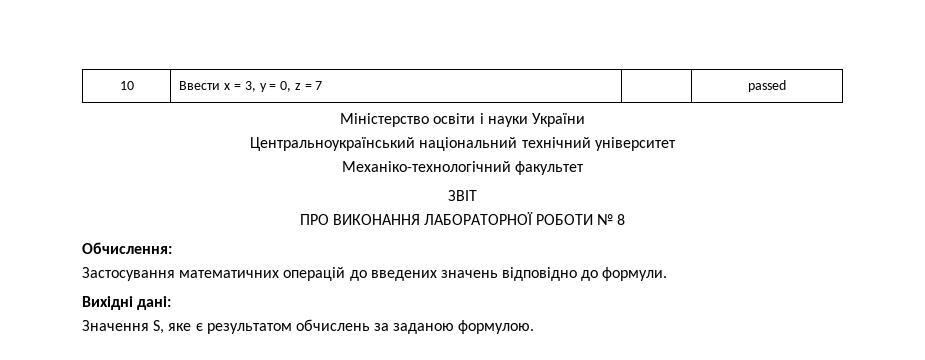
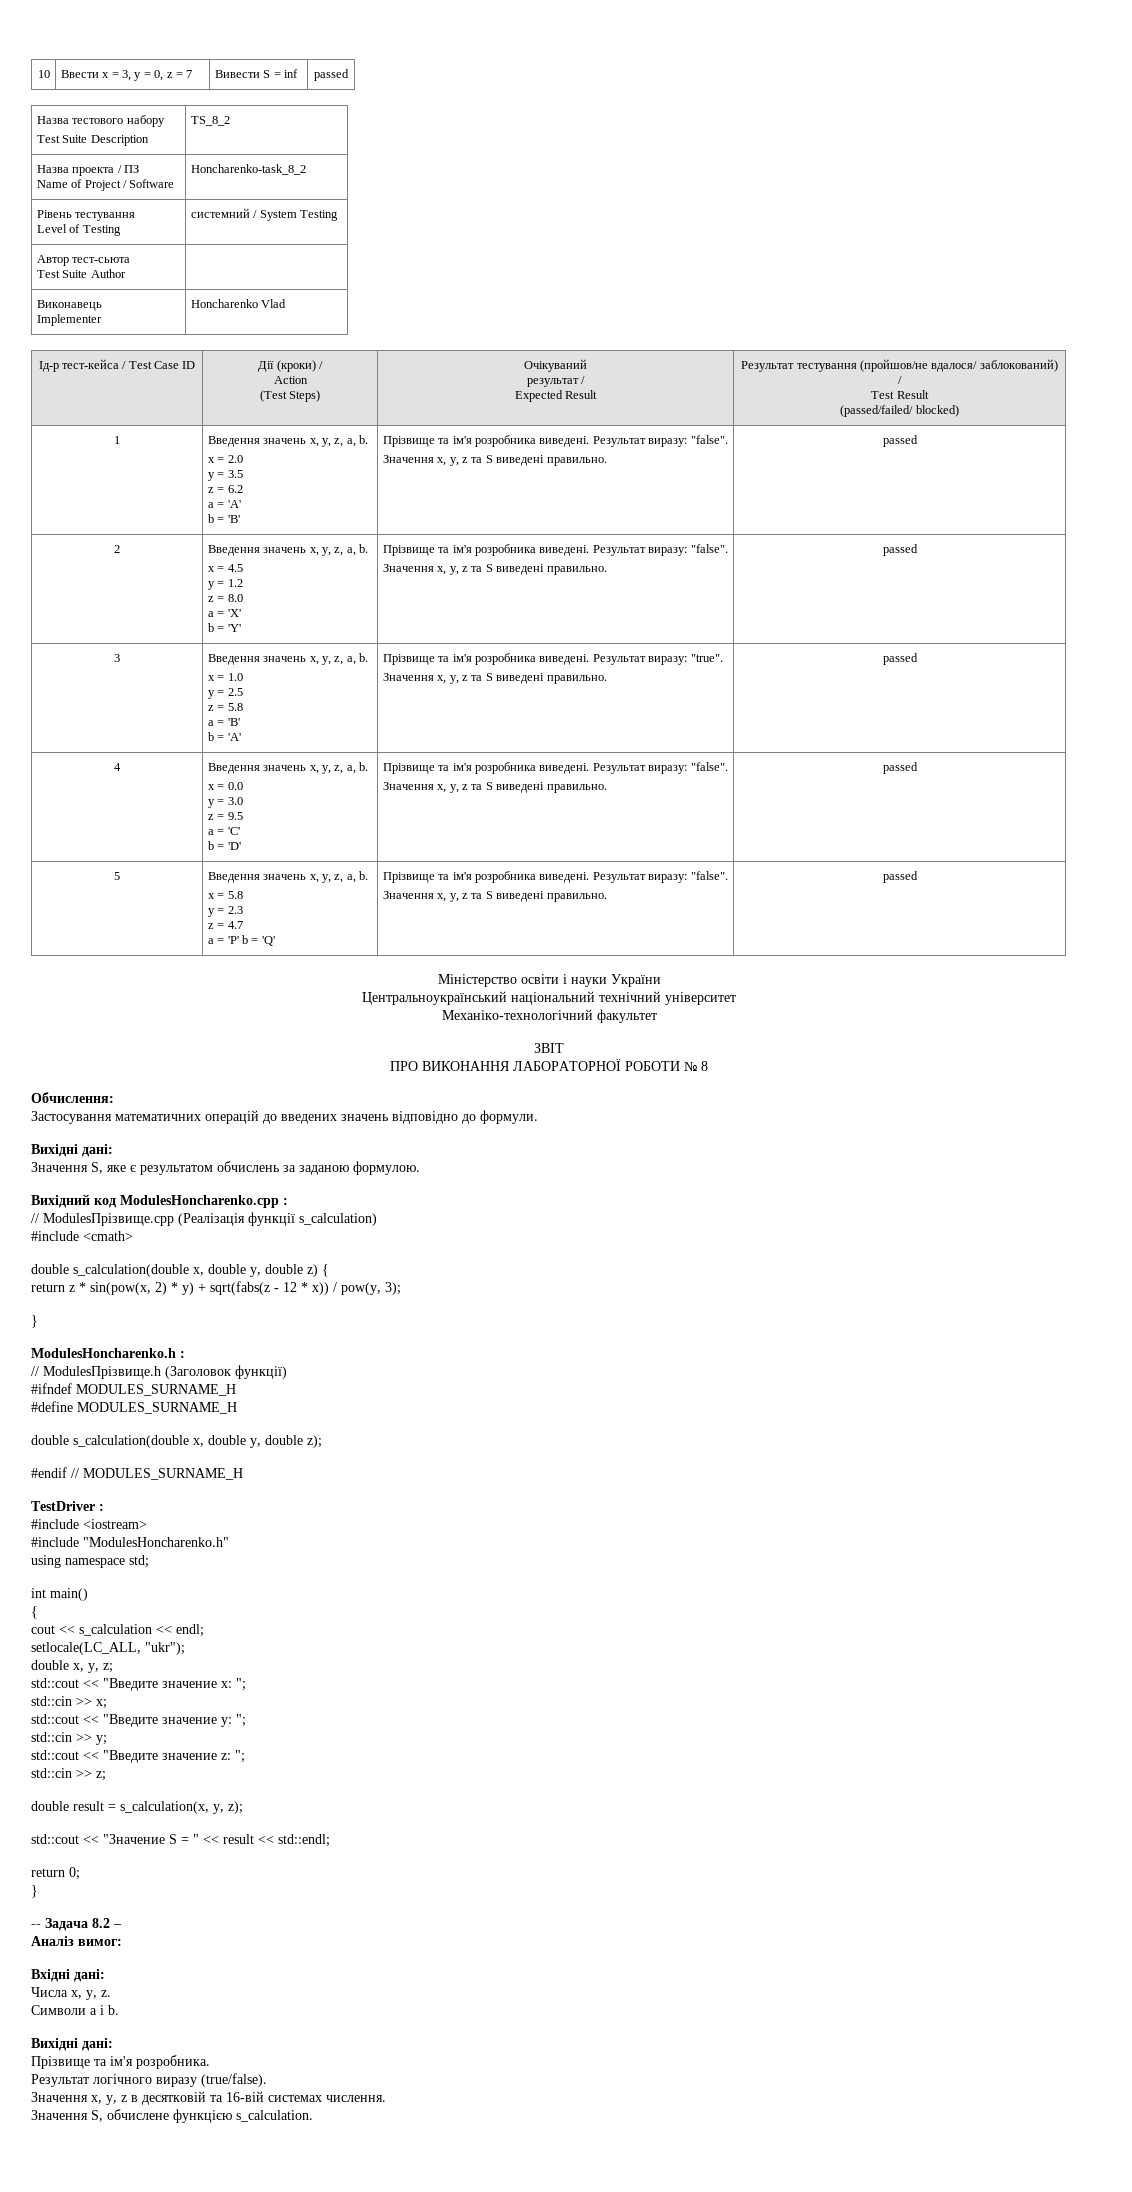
- 10 | Ввести x = 3, y = 0, z = 7 | | passed
+ 10 | Ввести x = 3, y = 0, z = 7 | Вивести S = inf | passed
+ Назва тестового набору
+ Test Suite Description | TS_8_2
+ Назва проекта / ПЗ
+ Name of Project / Software | Honcharenko-task_8_2
+ Рівень тестування
+ Level of Testing | системний / System Testing
+ Автор тест-сьюта
+ Test Suite Author |
+ Виконавець
+ Implementer | Honcharenko Vlad
+ Ід-р тест-кейса / Test Case ID | Дії (кроки) /
+ Action
+ (Test Steps) | Очікуваний
+ результат /
+ Expected Result | Результат тестування (пройшов/не вдалося/ заблокований) /
+ Test Result
+ (passed/failed/ blocked)
+ 1 | Введення значень x, y, z, a, b.
+ x = 2.0
+ y = 3.5
+ z = 6.2
+ a = 'A'
+ b = 'B' | Прізвище та ім'я розробника виведені. Результат виразу: "false".
+ Значення x, y, z та S виведені правильно. | passed
+ 2 | Введення значень x, y, z, a, b.
+ x = 4.5
+ y = 1.2
+ z = 8.0
+ a = 'X'
+ b = 'Y' | Прізвище та ім'я розробника виведені. Результат виразу: "false".
+ Значення x, y, z та S виведені правильно. | passed
+ 3 | Введення значень x, y, z, a, b.
+ x = 1.0
+ y = 2.5
+ z = 5.8
+ a = 'B'
+ b = 'A' | Прізвище та ім'я розробника виведені. Результат виразу: "true".
+ Значення x, y, z та S виведені правильно. | passed
+ 4 | Введення значень x, y, z, a, b.
+ x = 0.0
+ y = 3.0
+ z = 9.5
+ a = 'C'
+ b = 'D' | Прізвище та ім'я розробника виведені. Результат виразу: "false".
+ Значення x, y, z та S виведені правильно. | passed
+ 5 | Введення значень x, y, z, a, b.
+ x = 5.8
+ y = 2.3
+ z = 4.7
+ a = 'P' b = 'Q' | Прізвище та ім'я розробника виведені. Результат виразу: "false".
+ Значення x, y, z та S виведені правильно. | passed
+ Вихідний код ModulesHoncharenko.cpp :
+ // ModulesПрізвище.cpp (Реалізація функції s_calculation)
+ #include <cmath>
+ double s_calculation(double x, double y, double z) {
+ return z * sin(pow(x, 2) * y) + sqrt(fabs(z - 12 * x)) / pow(y, 3);
+ }
+ ModulesHoncharenko.h :
+ // ModulesПрізвище.h (Заголовок функції)
+ #ifndef MODULES_SURNAME_H
+ #define MODULES_SURNAME_H
+ double s_calculation(double x, double y, double z);
+ #endif // MODULES_SURNAME_H
+ TestDriver :
+ #include <iostream>
+ #include "ModulesHoncharenko.h"
+ using namespace std;
+ int main()
+ {
+ cout << s_calculation << endl;
+ setlocale(LC_ALL, "ukr");
+ double x, y, z;
+ std::cout << "Введите значение x: ";
+ std::cin >> x;
+ std::cout << "Введите значение y: ";
+ std::cin >> y;
+ std::cout << "Введите значение z: ";
+ std::cin >> z;
+ double result = s_calculation(x, y, z);
+ std::cout << "Значение S = " << result << std::endl;
+ return 0;
+ }
+ -- Задача 8.2 –
+ Аналіз вимог:
+ Вхідні дані:
+ Числа x, y, z.
+ Символи a і b.
+ Вихідні дані:
+ Прізвище та ім'я розробника.
+ Результат логічного виразу (true/false).
+ Значення x, y, z в десятковій та 16-вій системах числення.
+ Значення S, обчислене функцією s_calculation.

